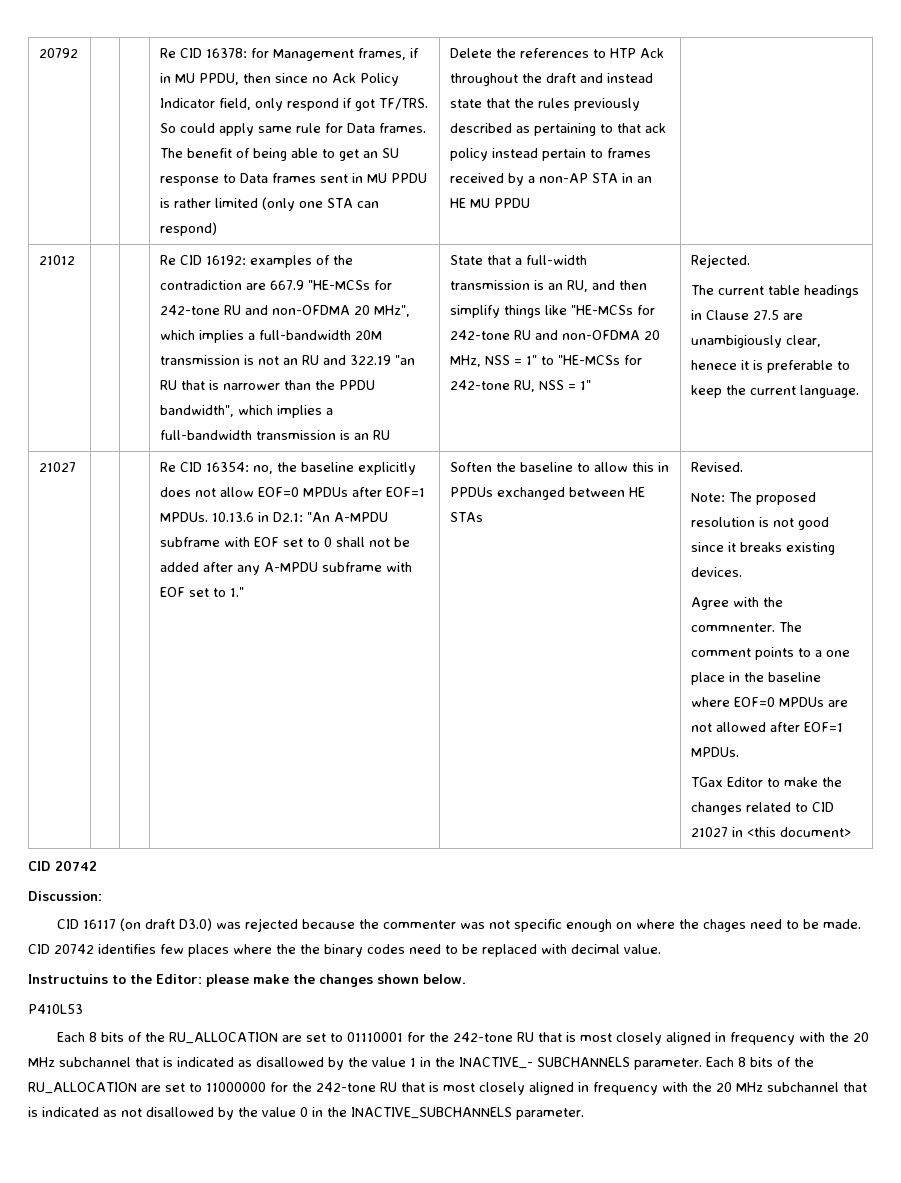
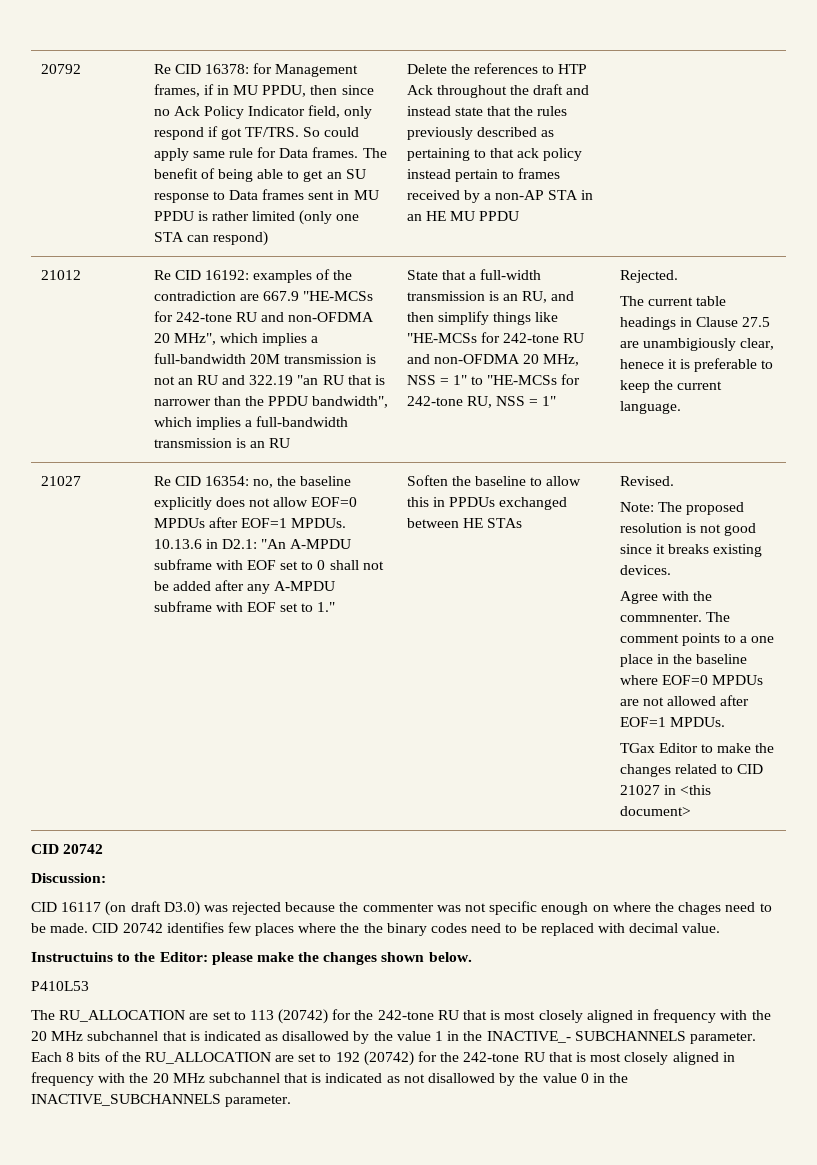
- Each 8 bits of the RU_ALLOCATION are set to 01110001 for the 242-tone RU that is most closely aligned in frequency with the 20 MHz subchannel that is indicated as disallowed by the value 1 in the INACTIVE_- SUBCHANNELS parameter.
+ The RU_ALLOCATION are set to 113 (20742) for the 242-tone RU that is most closely aligned in frequency with the 20 MHz subchannel that is indicated as disallowed by the value 1 in the INACTIVE_- SUBCHANNELS parameter.
- Each 8 bits of the RU_ALLOCATION are set to 11000000 for the 242-tone RU that is most closely aligned in frequency with the 20 MHz subchannel that is indicated as not disallowed by the value 0 in the INACTIVE_SUBCHANNELS parameter.
+ Each 8 bits of the RU_ALLOCATION are set to 192 (20742) for the 242-tone RU that is most closely aligned in frequency with the 20 MHz subchannel that is indicated as not disallowed by the value 0 in the INACTIVE_SUBCHANNELS parameter.

